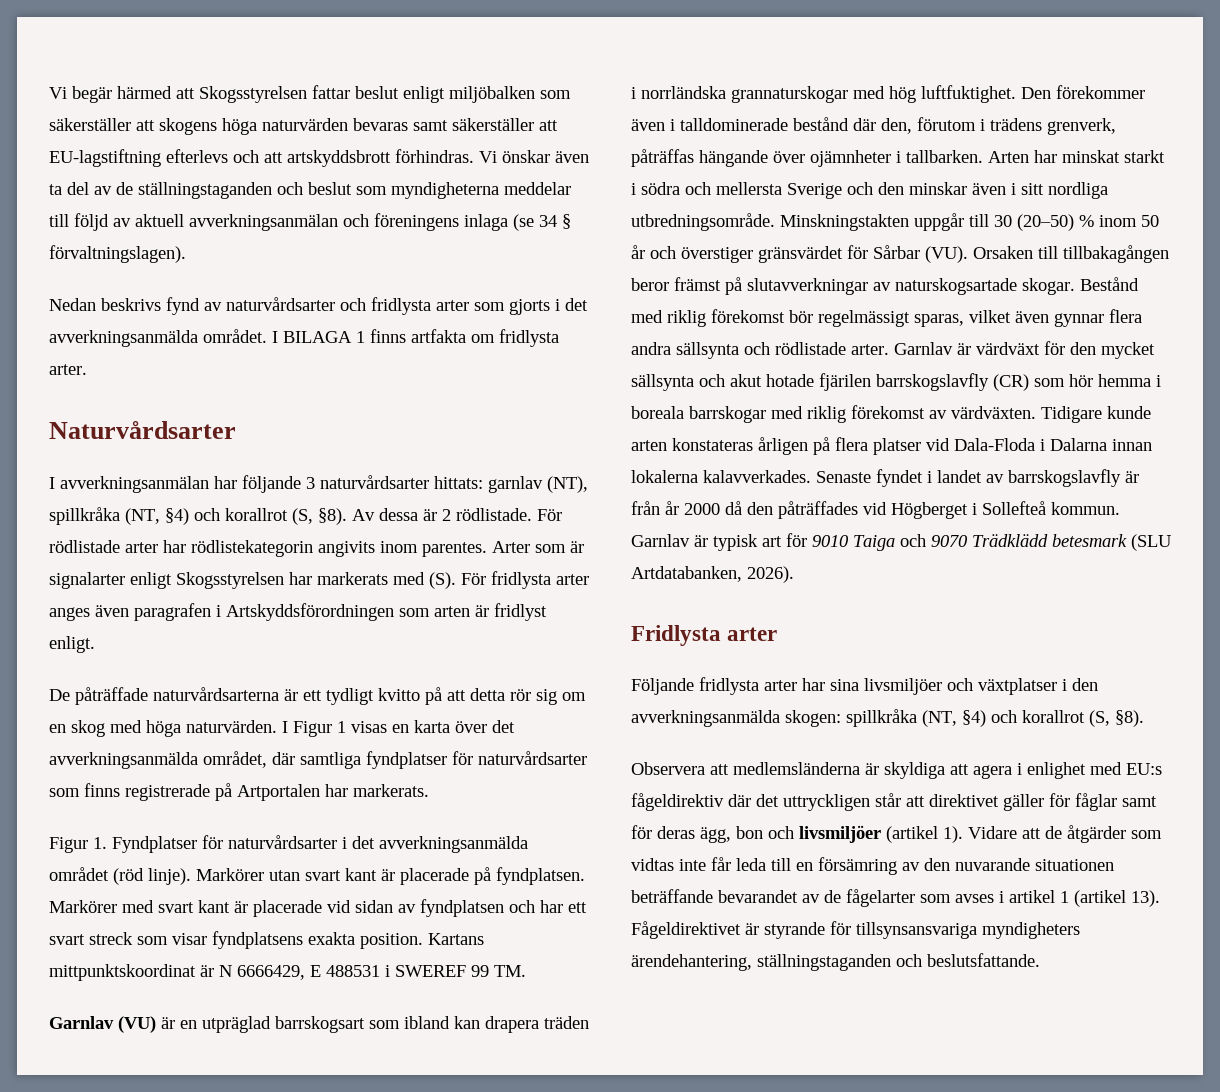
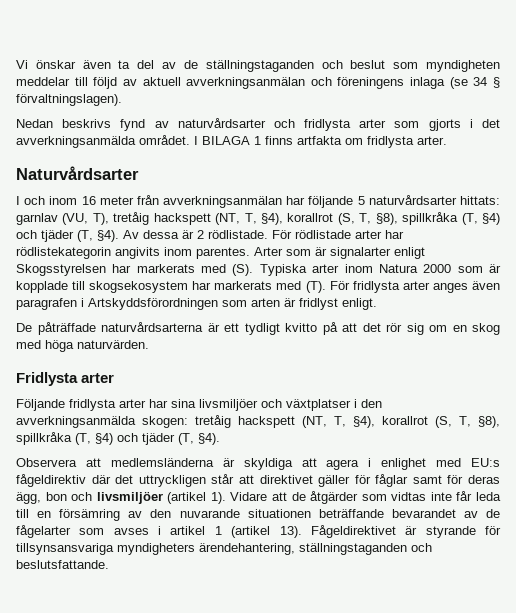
- Vi begär härmed att Skogsstyrelsen fattar beslut enligt miljöbalken som säkerställer att skogens höga naturvärden bevaras samt säkerställer att EU-lagstiftning efterlevs och att artskyddsbrott förhindras. Vi önskar även ta del av de ställningstaganden och beslut som myndigheterna meddelar till följd av aktuell avverkningsanmälan och föreningens inlaga (se 34 § förvaltningslagen).
+ Vi önskar även ta del av de ställningstaganden och beslut som myndigheten meddelar till följd av aktuell avverkningsanmälan och föreningens inlaga (se 34 § förvaltningslagen).
- I avverkningsanmälan har följande 3 naturvårdsarter hittats: garnlav (NT), spillkråka (NT, §4) och korallrot (S, §8).
+ I och inom 16 meter från avverkningsanmälan har följande 5 naturvårdsarter hittats: garnlav (VU, T), tretåig hackspett (NT, T, §4), korallrot (S, T, §8), spillkråka (T, §4) och tjäder (T, §4).
- Arter som är signalarter enligt Skogsstyrelsen har markerats med (S). För fridlysta arter anges även paragrafen i Artskyddsförordningen som arten är fridlyst enligt.
+ Arter som är signalarter enligt Skogsstyrelsen har markerats med (S). Typiska arter inom Natura 2000 som är kopplade till skogsekosystem har markerats med (T). För fridlysta arter anges även paragrafen i Artskyddsförordningen som arten är fridlyst enligt.
- De påträffade naturvårdsarterna är ett tydligt kvitto på att detta rör sig om en skog med höga naturvärden. I Figur 1 visas en karta över det avverkningsanmälda området, där samtliga fyndplatser för naturvårdsarter som finns registrerade på Artportalen har markerats.
- Figur 1. Fyndplatser för naturvårdsarter i det avverkningsanmälda området (röd linje). Markörer utan svart kant är placerade på fyndplatsen. Markörer med svart kant är placerade vid sidan av fyndplatsen och har ett svart streck som visar fyndplatsens exakta position. Kartans mittpunktskoordinat är N 6666429, E 488531 i SWEREF 99 TM.
- Garnlav (VU) är en utpräglad barrskogsart som ibland kan drapera träden i norrländska grannaturskogar med hög luftfuktighet. Den förekommer även i talldominerade bestånd där den, förutom i trädens grenverk, påträffas hängande över ojämnheter i tallbarken. Arten har minskat starkt i södra och mellersta Sverige och den minskar även i sitt nordliga utbredningsområde. Minskningstakten uppgår till 30 (20–50) % inom 50 år och överstiger gränsvärdet för Sårbar (VU). Orsaken till tillbakagången beror främst på slutavverkningar av naturskogsartade skogar. Bestånd med riklig förekomst bör regelmässigt sparas, vilket även gynnar flera andra sällsynta och rödlistade arter. Garnlav är värdväxt för den mycket sällsynta och akut hotade fjärilen barrskogslavfly (CR) som hör hemma i boreala barrskogar med riklig förekomst av värdväxten. Tidigare kunde arten konstateras årligen på flera platser vid Dala-Floda i Dalarna innan lokalerna kalavverkades. Senaste fyndet i landet av barrskogslavfly är från år 2000 då den påträffades vid Högberget i Sollefteå kommun. Garnlav är typisk art för 9010 Taiga och 9070 Trädklädd betesmark (SLU Artdatabanken, 2026).
+ De påträffade naturvårdsarterna är ett tydligt kvitto på att det rör sig om en skog med höga naturvärden.
- Följande fridlysta arter har sina livsmiljöer och växtplatser i den avverkningsanmälda skogen: spillkråka (NT, §4) och korallrot (S, §8).
+ Följande fridlysta arter har sina livsmiljöer och växtplatser i den avverkningsanmälda skogen: tretåig hackspett (NT, T, §4), korallrot (S, T, §8), spillkråka (T, §4) och tjäder (T, §4).

